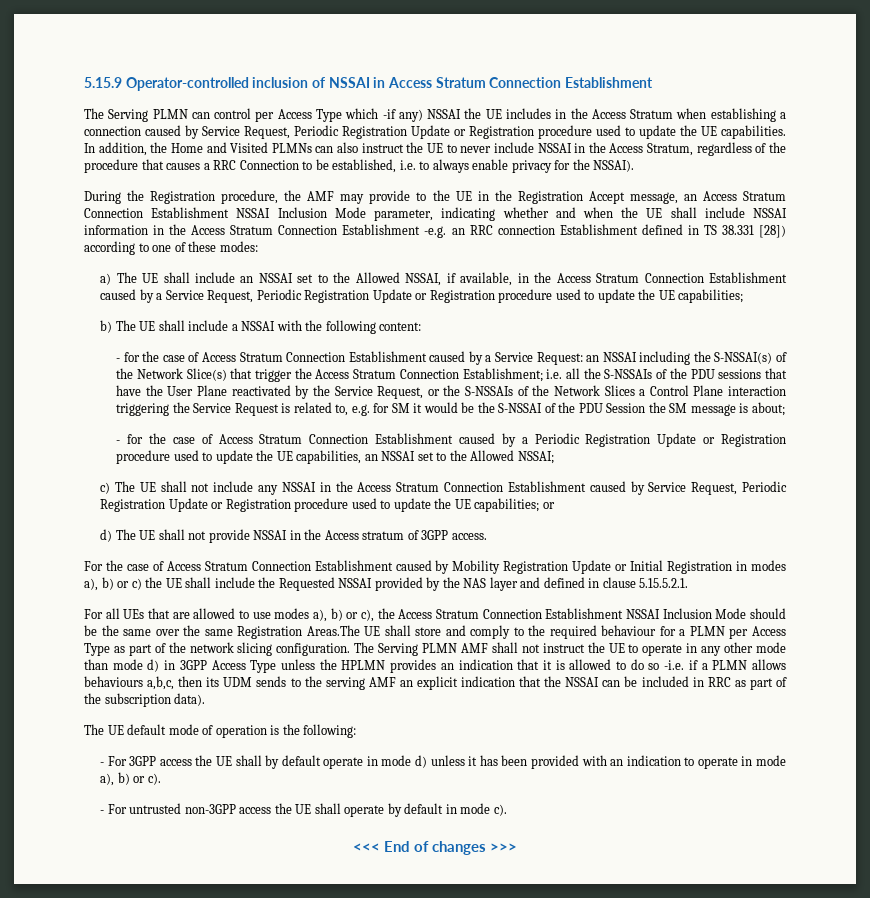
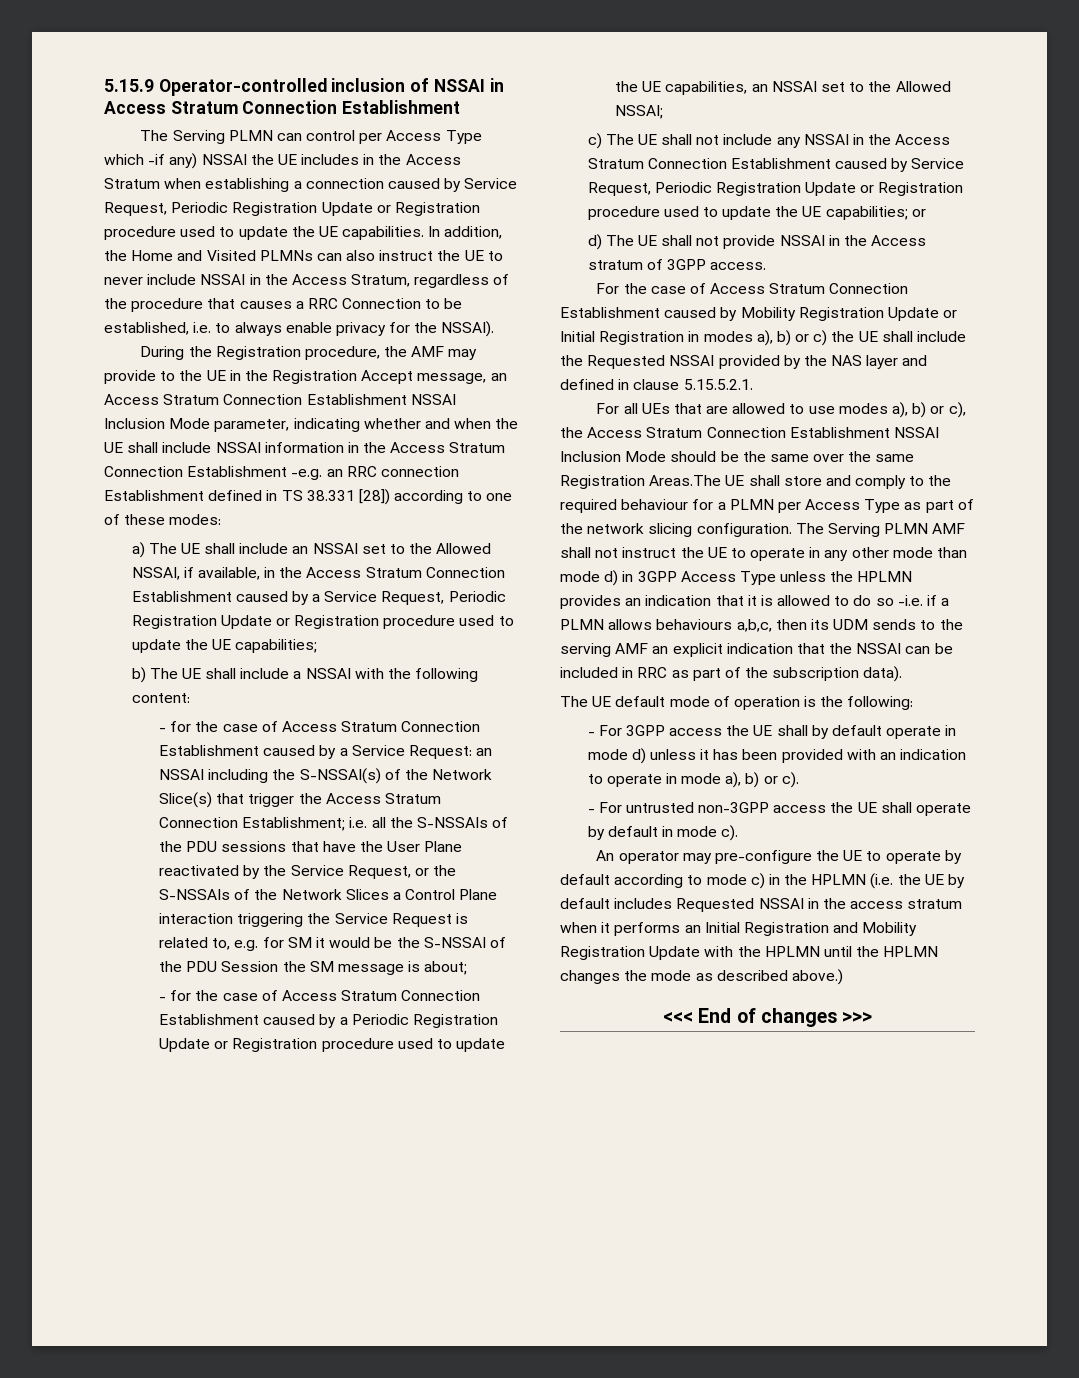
+ An operator may pre-configure the UE to operate by default according to mode c) in the HPLMN (i.e. the UE by default includes Requested NSSAI in the access stratum when it performs an Initial Registration and Mobility Registration Update with the HPLMN until the HPLMN changes the mode as described above.)

